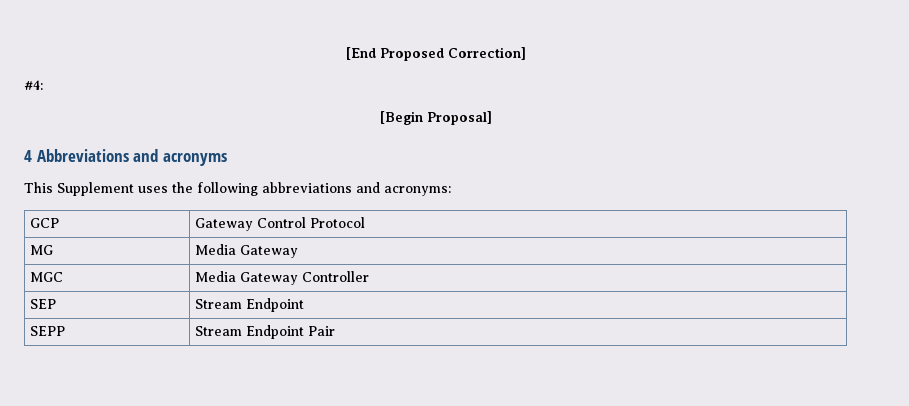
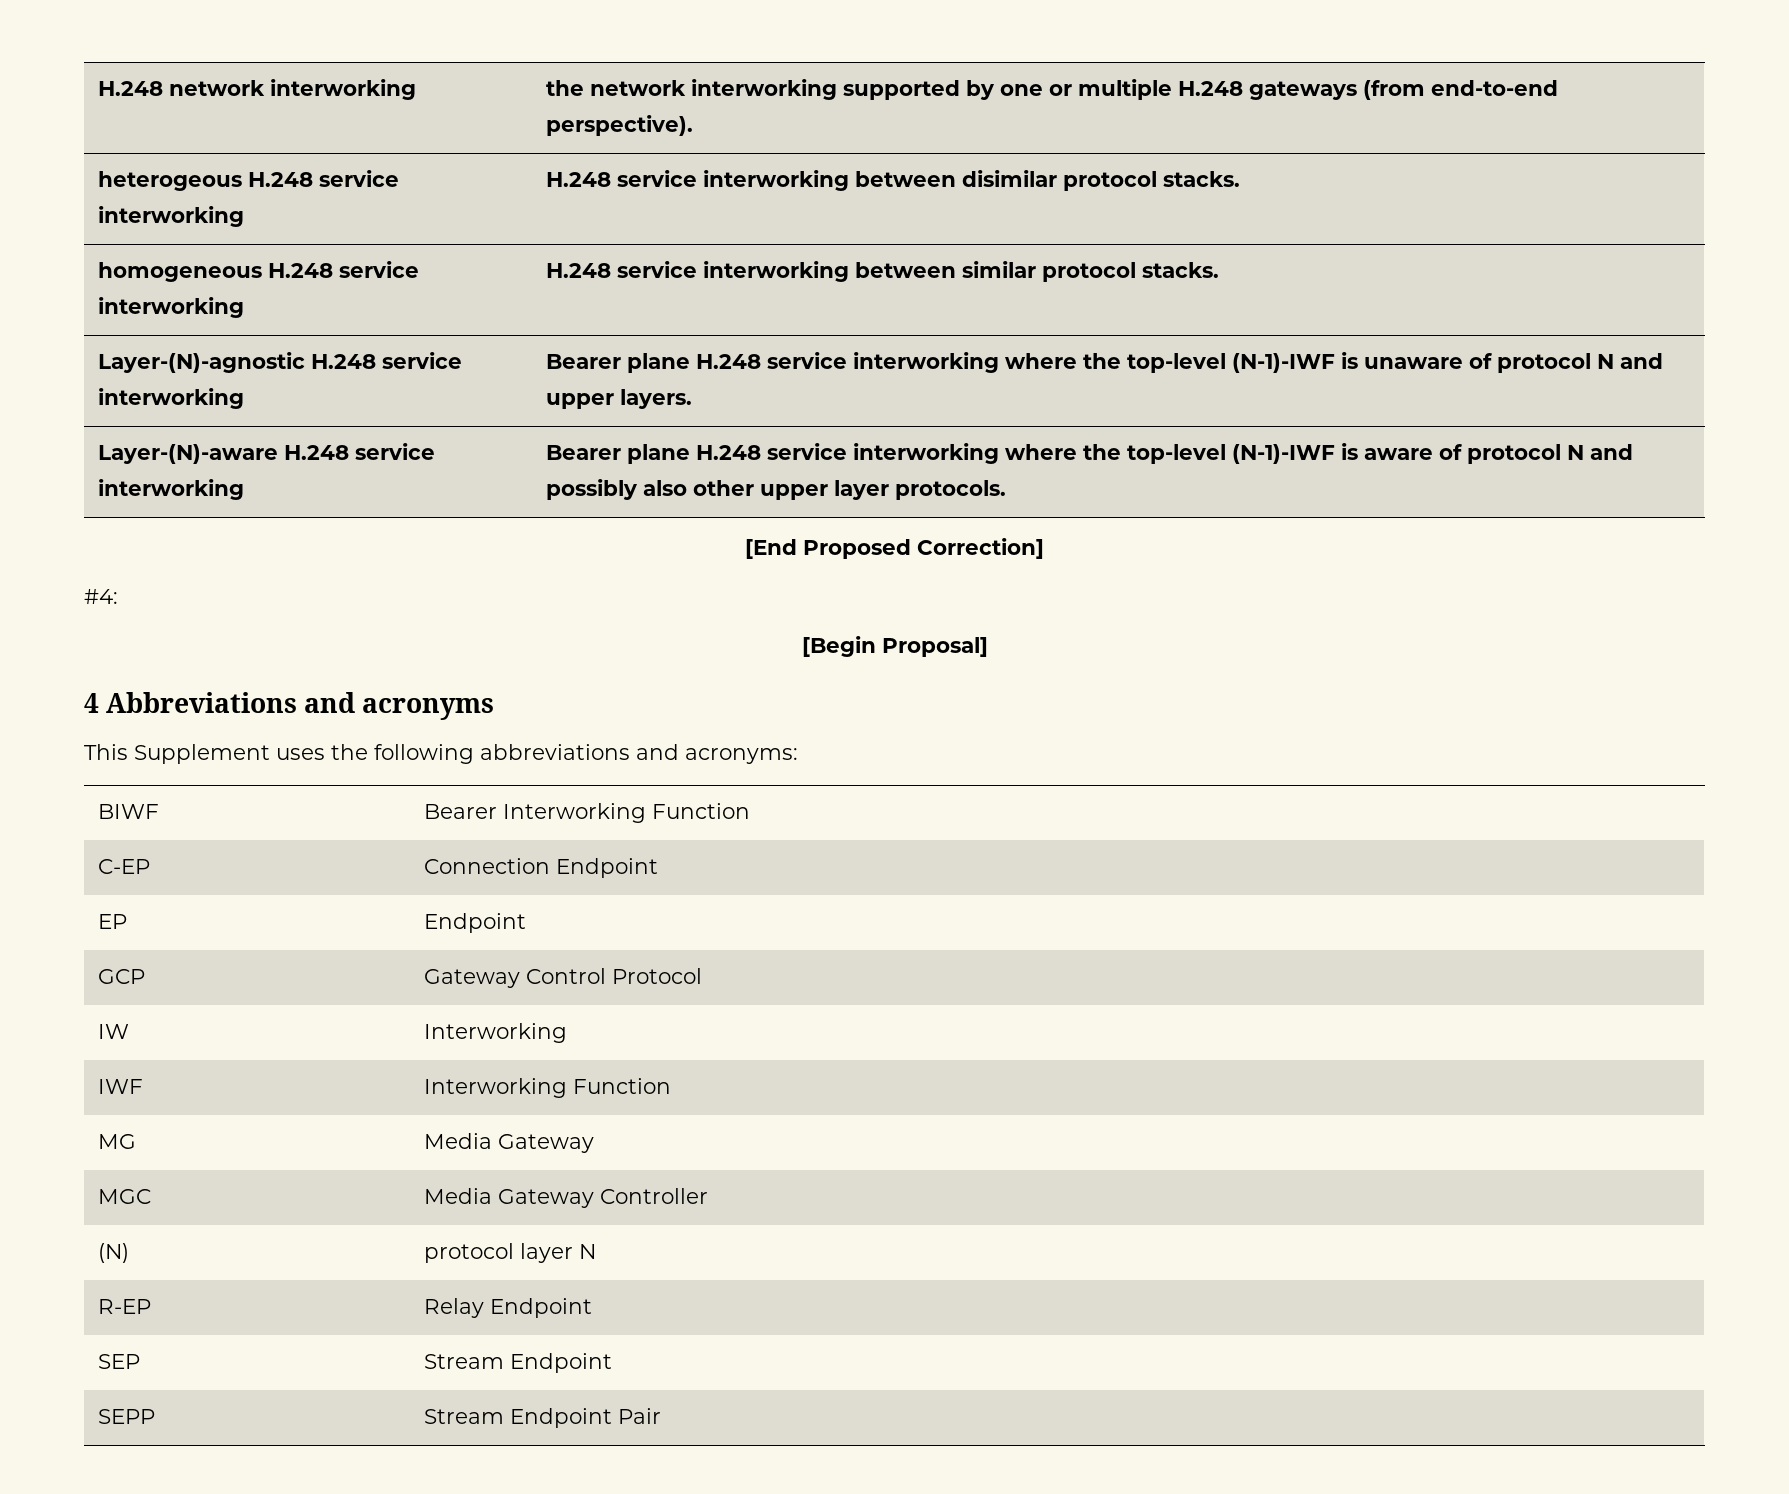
+ H.248 network interworking | the network interworking supported by one or multiple H.248 gateways (from end-to-end perspective).
+ heterogeous H.248 service interworking | H.248 service interworking between disimilar protocol stacks.
+ homogeneous H.248 service interworking | H.248 service interworking between similar protocol stacks.
+ Layer-(N)-agnostic H.248 service interworking | Bearer plane H.248 service interworking where the top-level (N-1)-IWF is unaware of protocol N and upper layers.
+ Layer-(N)-aware H.248 service interworking | Bearer plane H.248 service interworking where the top-level (N-1)-IWF is aware of protocol N and possibly also other upper layer protocols.
+ BIWF | Bearer Interworking Function
+ C-EP | Connection Endpoint
+ EP | Endpoint
+ IW | Interworking
+ IWF | Interworking Function
+ (N) | protocol layer N
+ R-EP | Relay Endpoint

